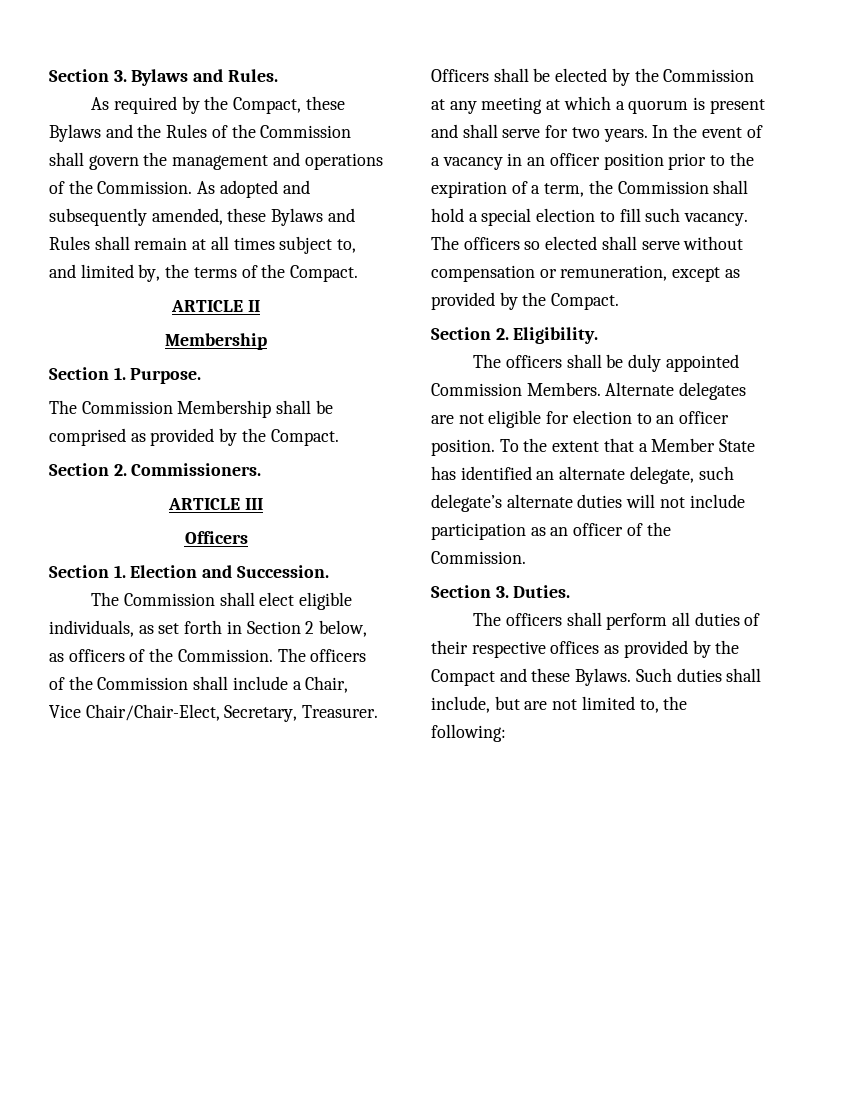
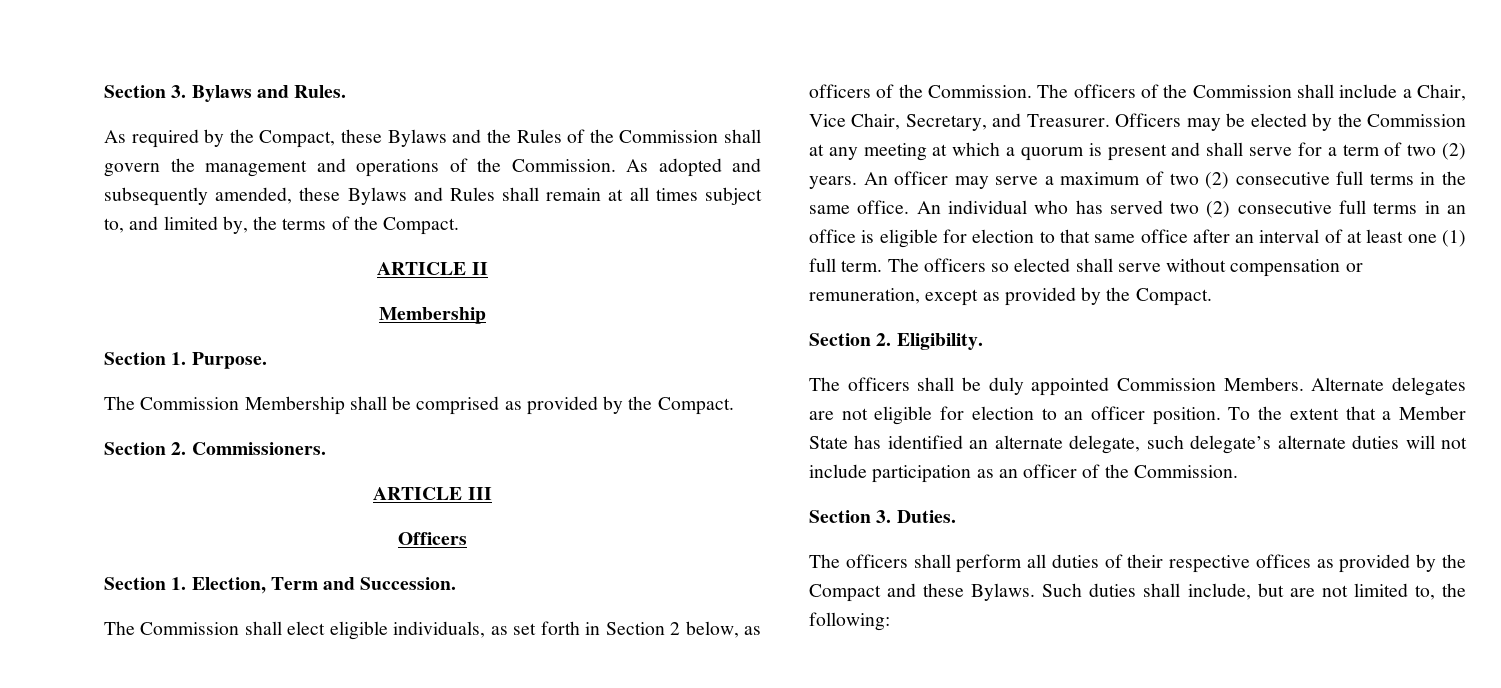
- Section 1. Election and Succession.
+ Section 1. Election, Term and Succession.
- The officers of the Commission shall include a Chair, Vice Chair/Chair-Elect, Secretary, Treasurer.
+ The officers of the Commission shall include a Chair, Vice Chair, Secretary, and Treasurer.
- Officers shall be elected by the Commission at any meeting at which a quorum is present and shall serve for two years. In the event of a vacancy in an officer position prior to the expiration of a term, the Commission shall hold a special election to fill such vacancy.
+ Officers may be elected by the Commission at any meeting at which a quorum is present and shall serve for a term of two (2) years. An officer may serve a maximum of two (2) consecutive full terms in the same office. An individual who has served two (2) consecutive full terms in an office is eligible for election to that same office after an interval of at least one (1) full term.

